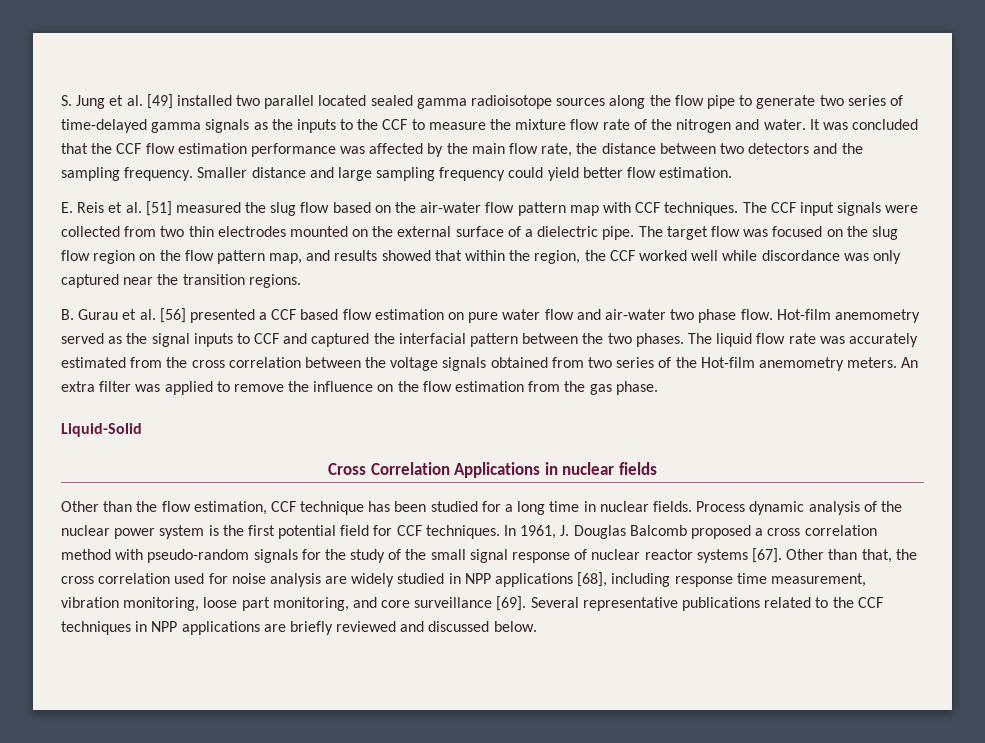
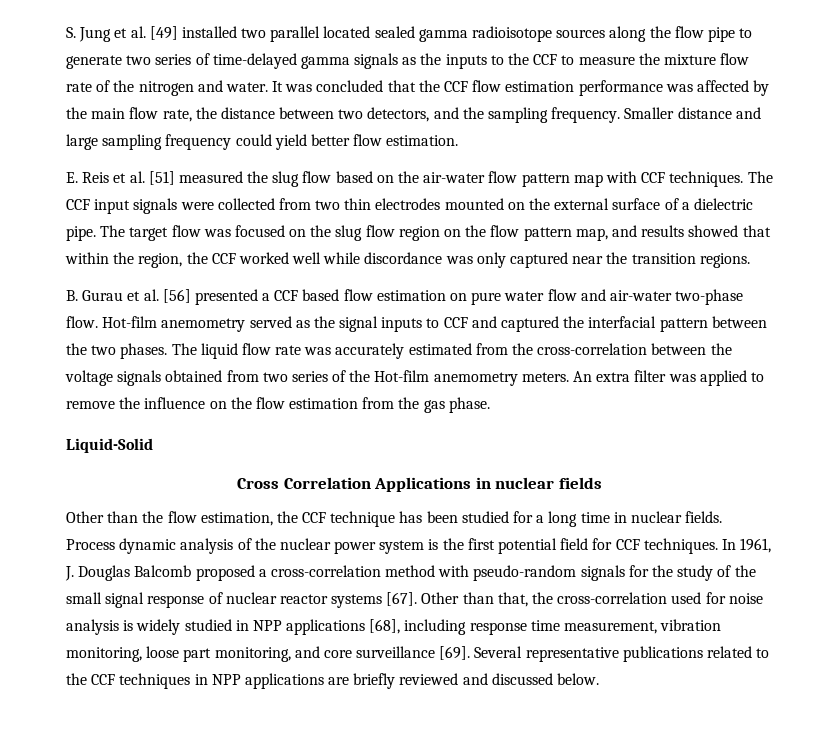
- It was concluded that the CCF flow estimation performance was affected by the main flow rate, the distance between two detectors and the sampling frequency.
+ It was concluded that the CCF flow estimation performance was affected by the main flow rate, the distance between two detectors, and the sampling frequency.
- B. Gurau et al. [56] presented a CCF based flow estimation on pure water flow and air-water two phase flow.
+ B. Gurau et al. [56] presented a CCF based flow estimation on pure water flow and air-water two-phase flow.
- The liquid flow rate was accurately estimated from the cross correlation between the voltage signals obtained from two series of the Hot-film anemometry meters.
+ The liquid flow rate was accurately estimated from the cross-correlation between the voltage signals obtained from two series of the Hot-film anemometry meters.
- Other than the flow estimation, CCF technique has been studied for a long time in nuclear fields.
+ Other than the flow estimation, the CCF technique has been studied for a long time in nuclear fields.
- In 1961, J. Douglas Balcomb proposed a cross correlation method with pseudo-random signals for the study of the small signal response of nuclear reactor systems [67].
+ In 1961, J. Douglas Balcomb proposed a cross-correlation method with pseudo-random signals for the study of the small signal response of nuclear reactor systems [67].
- Other than that, the cross correlation used for noise analysis are widely studied in NPP applications [68], including response time measurement, vibration monitoring, loose part monitoring, and core surveillance [69].
+ Other than that, the cross-correlation used for noise analysis is widely studied in NPP applications [68], including response time measurement, vibration monitoring, loose part monitoring, and core surveillance [69].

